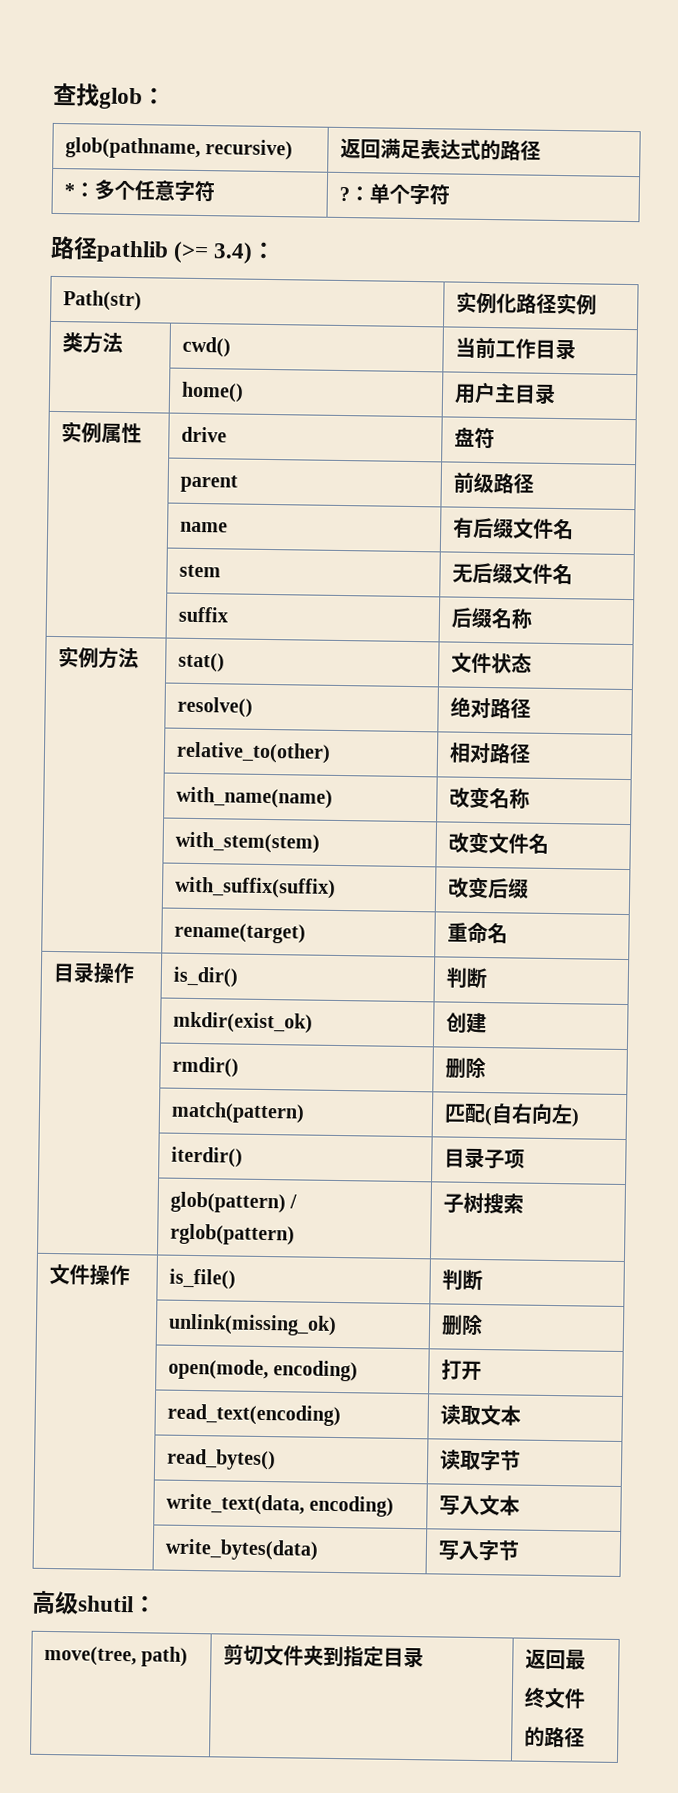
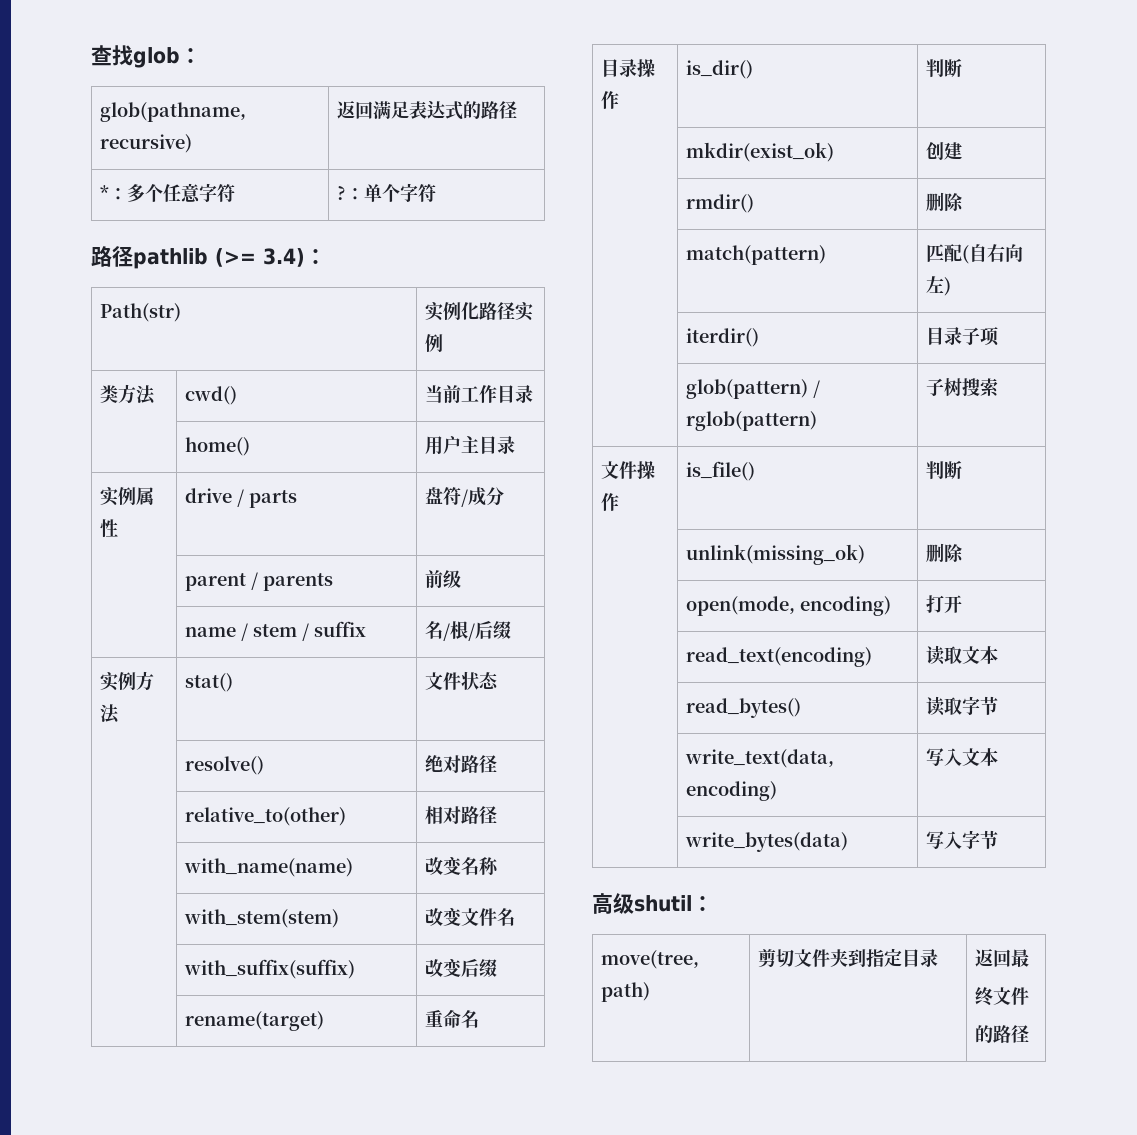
- 实例属性 | drive | 盘符
+ 实例属性 | drive / parts | 盘符/成分
- | parent | 前级路径
+ | parent / parents | 前级
- | name | 有后缀文件名
- | stem | 无后缀文件名
- | suffix | 后缀名称
+ | name / stem / suffix | 名/根/后缀

